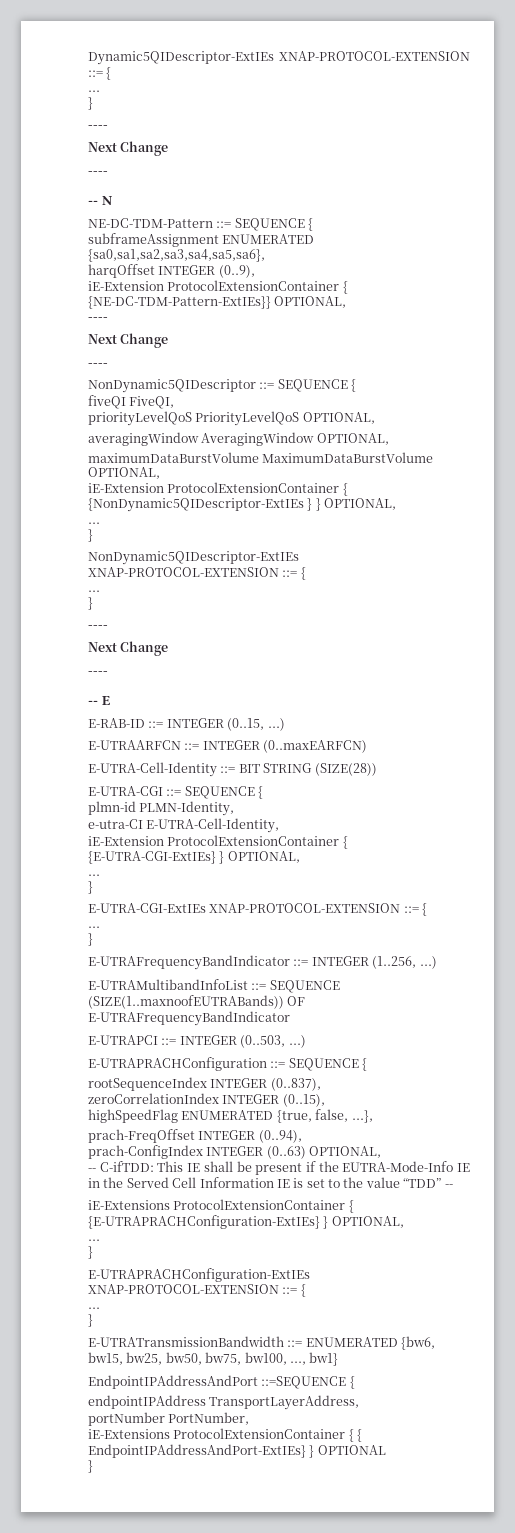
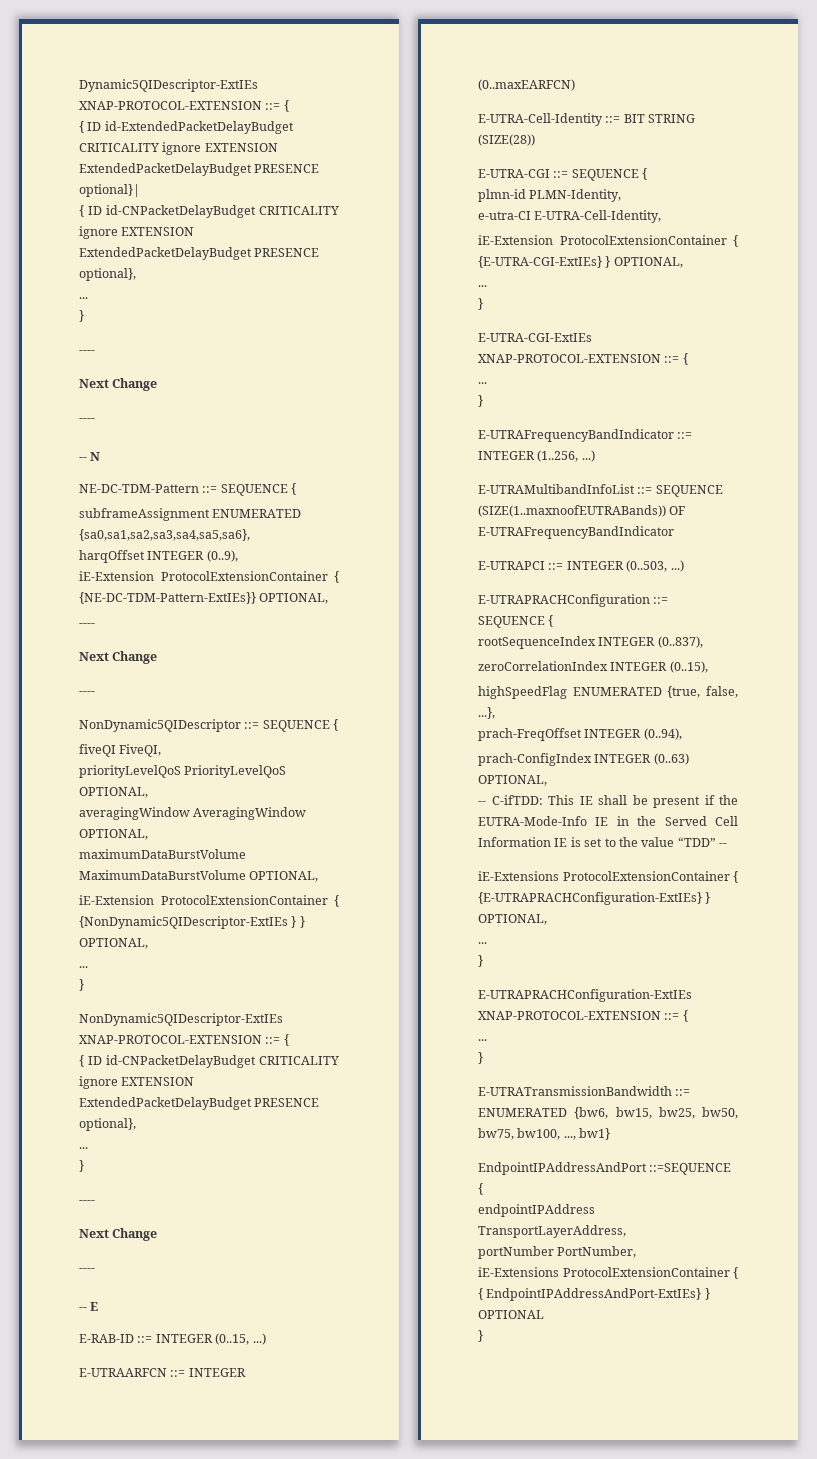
+ { ID id-ExtendedPacketDelayBudget CRITICALITY ignore EXTENSION ExtendedPacketDelayBudget PRESENCE optional}|
+ { ID id-CNPacketDelayBudget CRITICALITY ignore EXTENSION ExtendedPacketDelayBudget PRESENCE optional},
  NonDynamic5QIDescriptor-ExtIEs XNAP-PROTOCOL-EXTENSION ::= {
+ { ID id-CNPacketDelayBudget CRITICALITY ignore EXTENSION ExtendedPacketDelayBudget PRESENCE optional},

